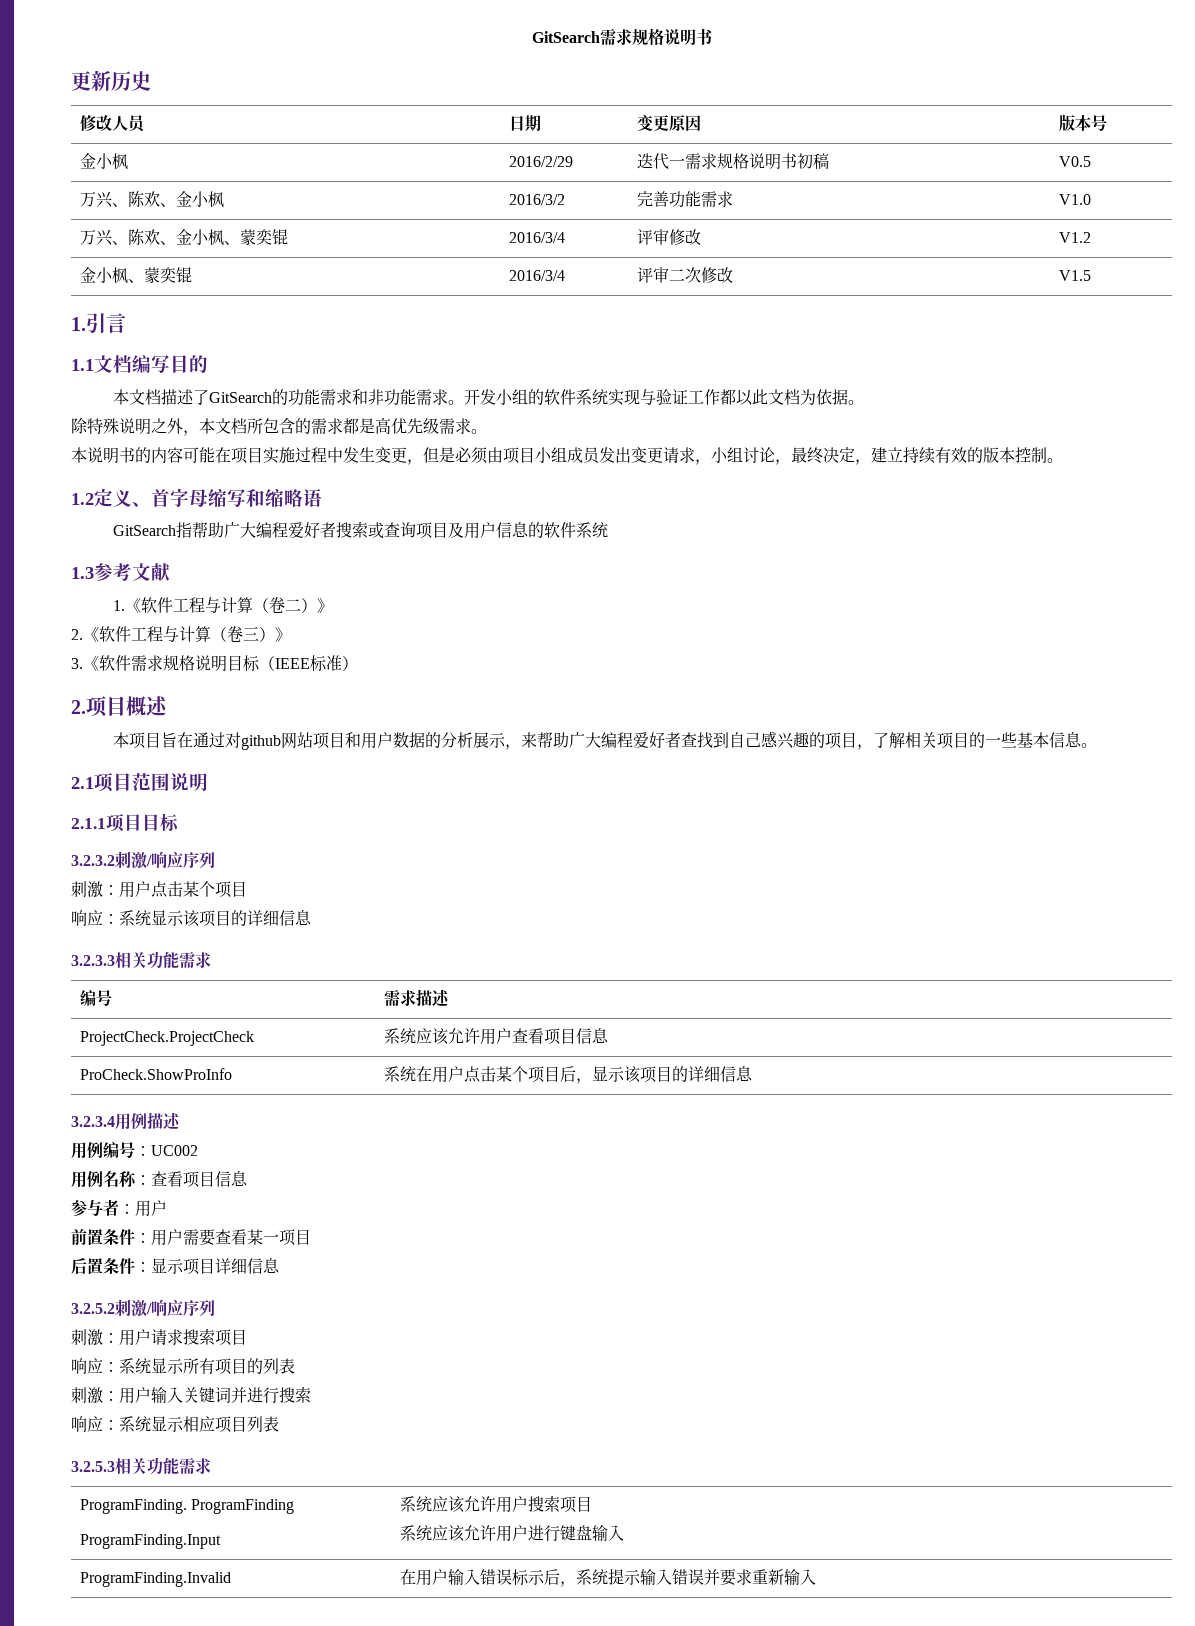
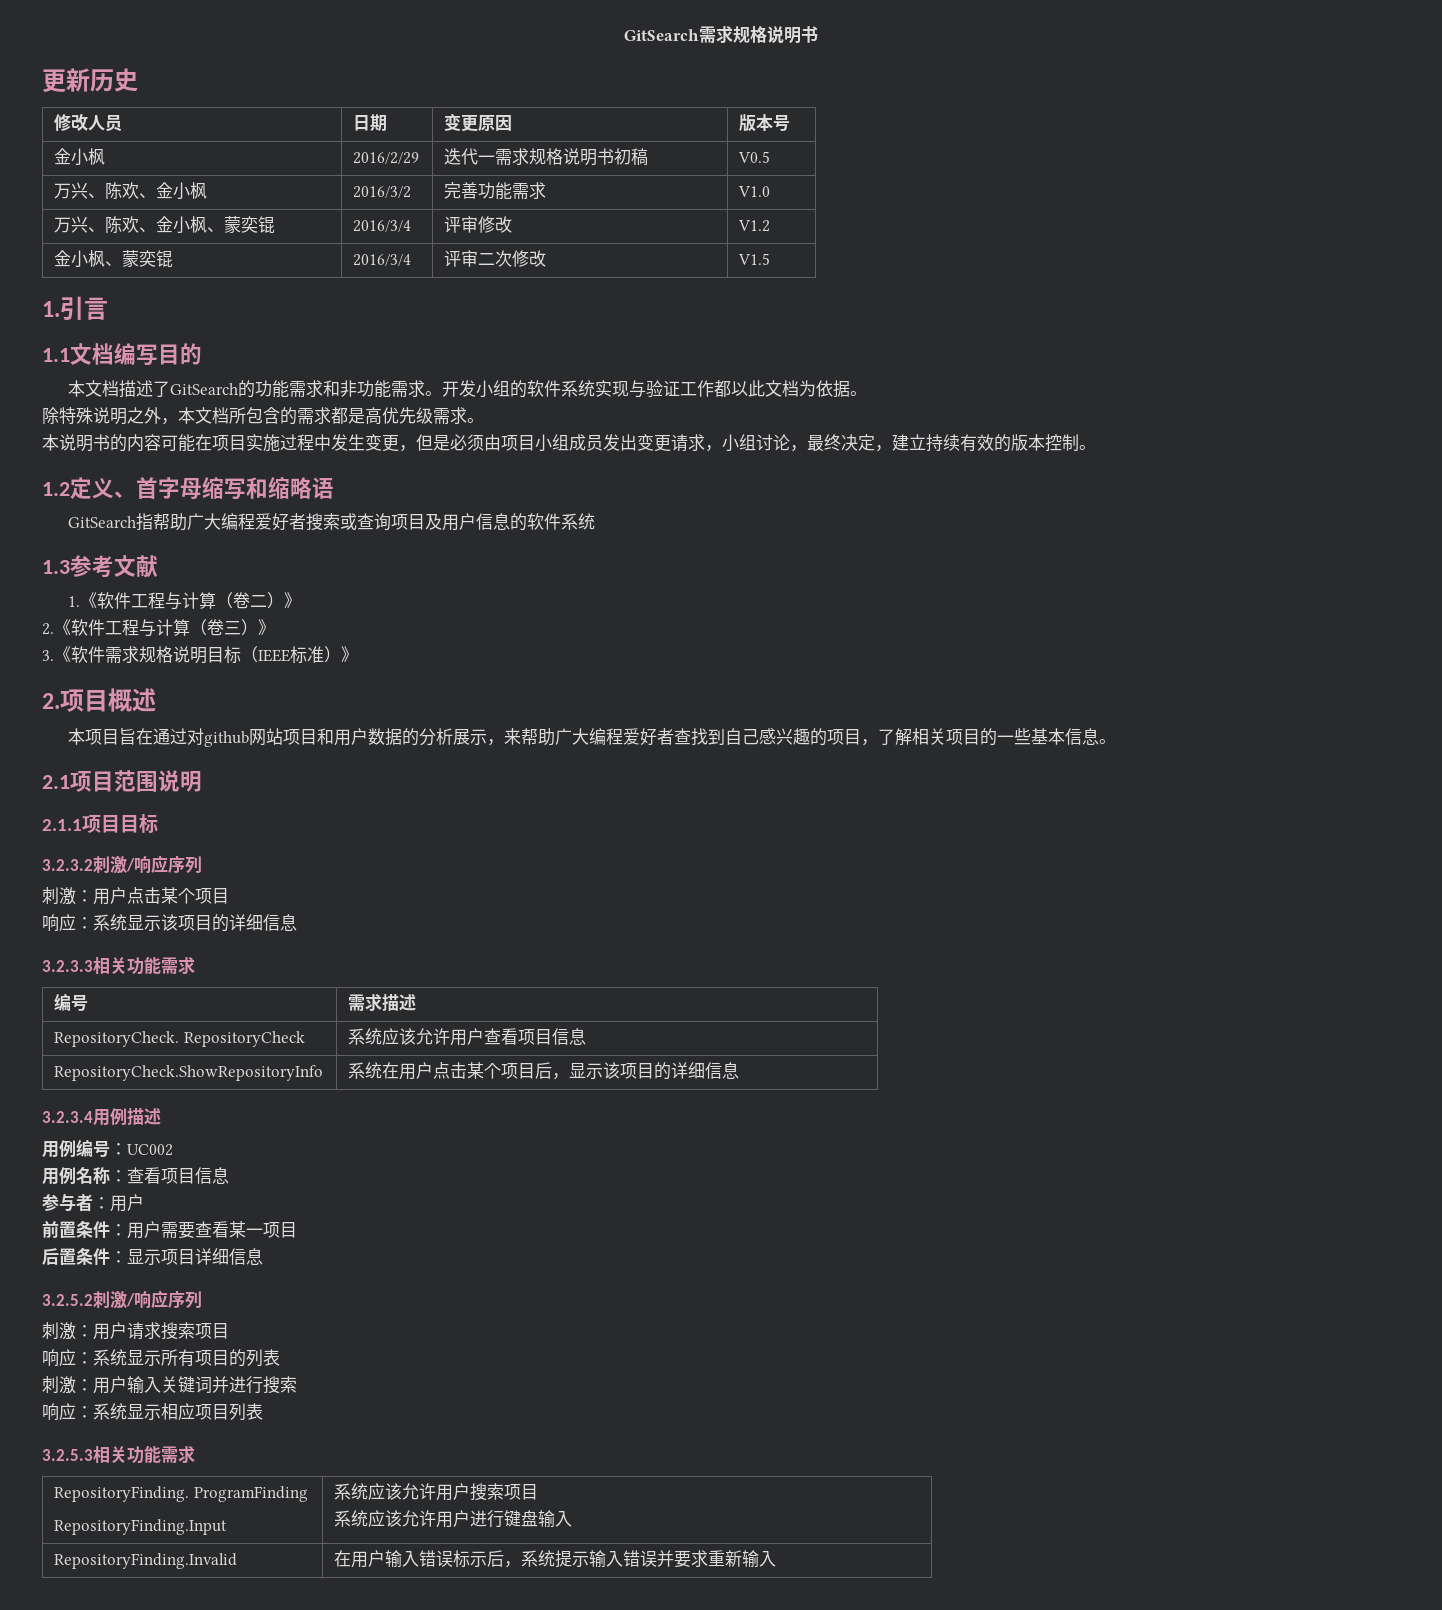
- 3.《软件需求规格说明目标（IEEE标准）
+ 3.《软件需求规格说明目标（IEEE标准）》
- ProjectCheck.ProjectCheck | 系统应该允许用户查看项目信息
+ RepositoryCheck. RepositoryCheck | 系统应该允许用户查看项目信息
- ProCheck.ShowProInfo | 系统在用户点击某个项目后，显示该项目的详细信息
+ RepositoryCheck.ShowRepositoryInfo | 系统在用户点击某个项目后，显示该项目的详细信息
- ProgramFinding. ProgramFinding
- ProgramFinding.Input | 系统应该允许用户搜索项目
+ RepositoryFinding. ProgramFinding
+ RepositoryFinding.Input | 系统应该允许用户搜索项目
- ProgramFinding.Invalid | 在用户输入错误标示后，系统提示输入错误并要求重新输入
+ RepositoryFinding.Invalid | 在用户输入错误标示后，系统提示输入错误并要求重新输入

